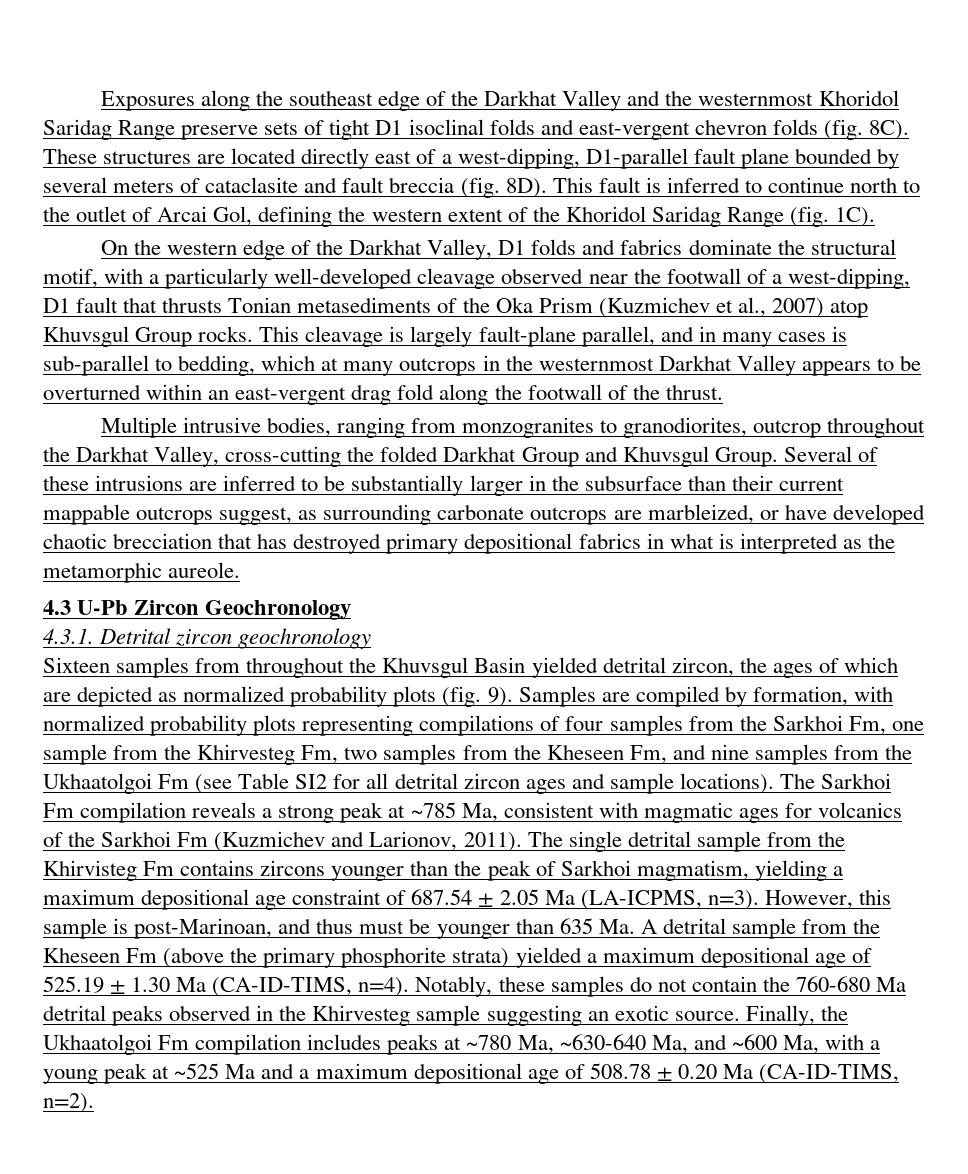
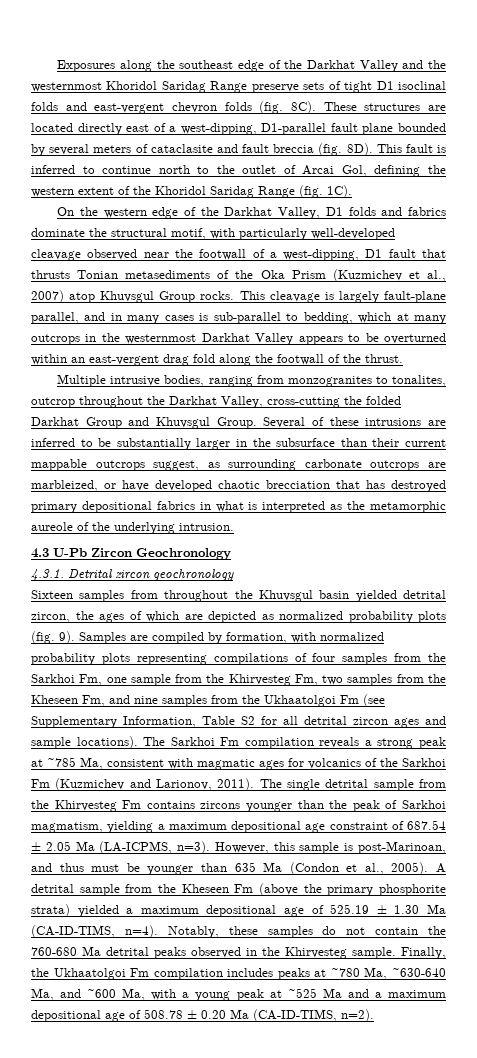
- On the western edge of the Darkhat Valley, D1 folds and fabrics dominate the structural motif, with a particularly well-developed cleavage observed near the footwall of a west-dipping, D1 fault that thrusts Tonian metasediments of the Oka Prism (Kuzmichev et al., 2007) atop Khuvsgul Group rocks.
+ On the western edge of the Darkhat Valley, D1 folds and fabrics dominate the structural motif, with particularly well-developed cleavage observed near the footwall of a west-dipping, D1 fault that thrusts Tonian metasediments of the Oka Prism (Kuzmichev et al., 2007) atop Khuvsgul Group rocks.
- Multiple intrusive bodies, ranging from monzogranites to granodiorites, outcrop throughout the Darkhat Valley, cross-cutting the folded Darkhat Group and Khuvsgul Group.
+ Multiple intrusive bodies, ranging from monzogranites to tonalites, outcrop throughout the Darkhat Valley, cross-cutting the folded Darkhat Group and Khuvsgul Group.
- Several of these intrusions are inferred to be substantially larger in the subsurface than their current mappable outcrops suggest, as surrounding carbonate outcrops are marbleized, or have developed chaotic brecciation that has destroyed primary depositional fabrics in what is interpreted as the metamorphic aureole.
+ Several of these intrusions are inferred to be substantially larger in the subsurface than their current mappable outcrops suggest, as surrounding carbonate outcrops are marbleized, or have developed chaotic brecciation that has destroyed primary depositional fabrics in what is interpreted as the metamorphic aureole of the underlying intrusion.
- Sixteen samples from throughout the Khuvsgul Basin yielded detrital zircon, the ages of which are depicted as normalized probability plots (fig. 9).
+ Sixteen samples from throughout the Khuvsgul basin yielded detrital zircon, the ages of which are depicted as normalized probability plots (fig. 9).
- Samples are compiled by formation, with normalized probability plots representing compilations of four samples from the Sarkhoi Fm, one sample from the Khirvesteg Fm, two samples from the Kheseen Fm, and nine samples from the Ukhaatolgoi Fm (see Table SI2 for all detrital zircon ages and sample locations).
+ Samples are compiled by formation, with normalized probability plots representing compilations of four samples from the Sarkhoi Fm, one sample from the Khirvesteg Fm, two samples from the Kheseen Fm, and nine samples from the Ukhaatolgoi Fm (see Supplementary Information, Table S2 for all detrital zircon ages and sample locations).
- The single detrital sample from the Khirvisteg Fm contains zircons younger than the peak of Sarkhoi magmatism, yielding a maximum depositional age constraint of 687.54 ± 2.05 Ma (LA-ICPMS, n=3).
+ The single detrital sample from the Khirvesteg Fm contains zircons younger than the peak of Sarkhoi magmatism, yielding a maximum depositional age constraint of 687.54 ± 2.05 Ma (LA-ICPMS, n=3).
- However, this sample is post-Marinoan, and thus must be younger than 635 Ma. A detrital sample from the Kheseen Fm (above the primary phosphorite strata) yielded a maximum depositional age of 525.19 ± 1.30 Ma (CA-ID-TIMS, n=4).
+ However, this sample is post-Marinoan, and thus must be younger than 635 Ma (Condon et al., 2005). A detrital sample from the Kheseen Fm (above the primary phosphorite strata) yielded a maximum depositional age of 525.19 ± 1.30 Ma (CA-ID-TIMS, n=4).
- Notably, these samples do not contain the 760-680 Ma detrital peaks observed in the Khirvesteg sample suggesting an exotic source.
+ Notably, these samples do not contain the 760-680 Ma detrital peaks observed in the Khirvesteg sample.

